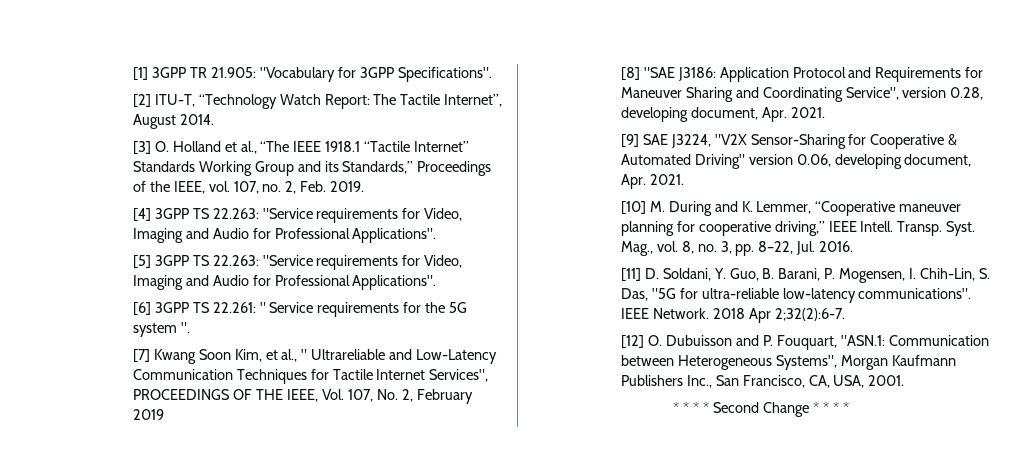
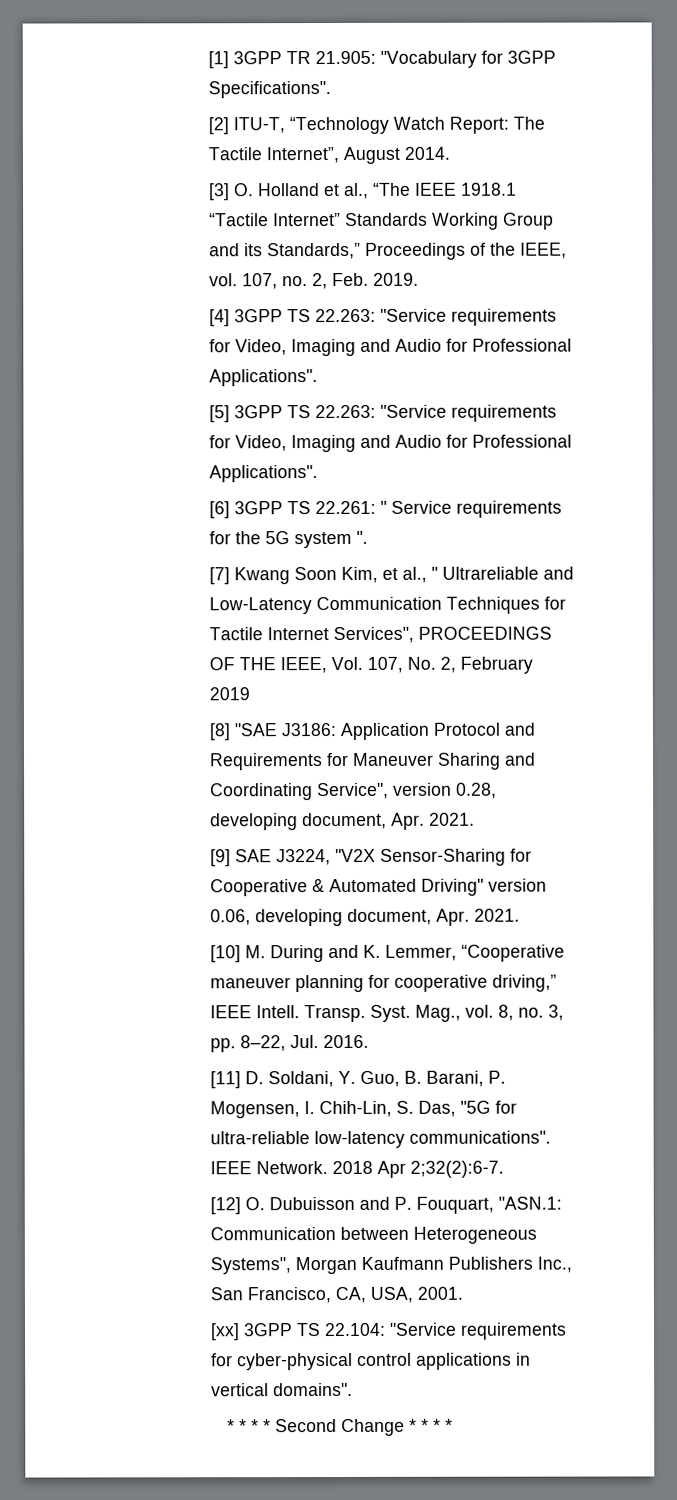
+ [xx] 3GPP TS 22.104: "Service requirements for cyber-physical control applications in vertical domains".

